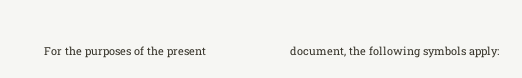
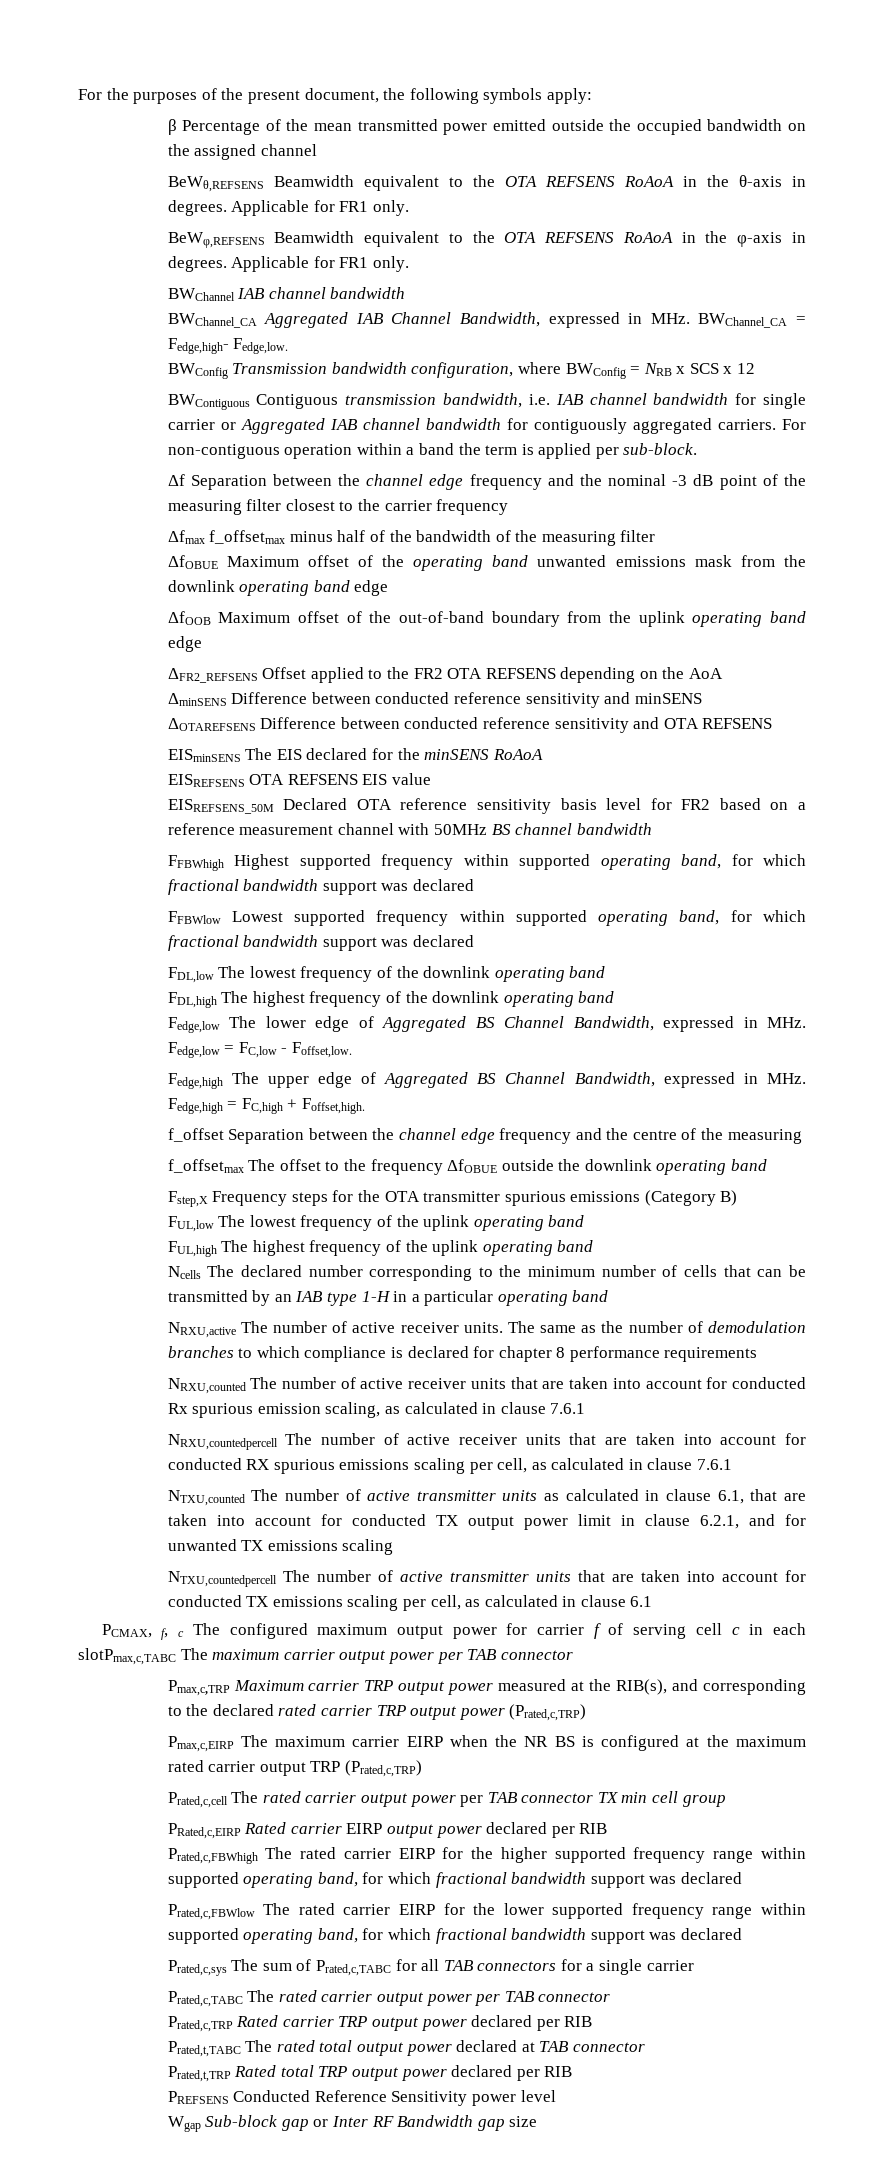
+ β Percentage of the mean transmitted power emitted outside the occupied bandwidth on the assigned channel
+ BeWθ,REFSENS Beamwidth equivalent to the OTA REFSENS RoAoA in the θ-axis in degrees. Applicable for FR1 only.
+ BeWφ,REFSENS Beamwidth equivalent to the OTA REFSENS RoAoA in the φ-axis in degrees. Applicable for FR1 only.
+ BWChannel IAB channel bandwidth
+ BWChannel_CA Aggregated IAB Channel Bandwidth, expressed in MHz. BWChannel_CA = Fedge,high- Fedge,low.
+ BWConfig Transmission bandwidth configuration, where BWConfig = NRB x SCS x 12
+ BWContiguous Contiguous transmission bandwidth, i.e. IAB channel bandwidth for single carrier or Aggregated IAB channel bandwidth for contiguously aggregated carriers. For non-contiguous operation within a band the term is applied per sub-block.
+ Δf Separation between the channel edge frequency and the nominal -3 dB point of the measuring filter closest to the carrier frequency
+ Δfmax f_offsetmax minus half of the bandwidth of the measuring filter
+ ΔfOBUE Maximum offset of the operating band unwanted emissions mask from the downlink operating band edge
+ ΔfOOB Maximum offset of the out-of-band boundary from the uplink operating band edge
+ ΔFR2_REFSENS Offset applied to the FR2 OTA REFSENS depending on the AoA
+ ΔminSENS Difference between conducted reference sensitivity and minSENS
+ ΔOTAREFSENS Difference between conducted reference sensitivity and OTA REFSENS
+ EISminSENS The EIS declared for the minSENS RoAoA
+ EISREFSENS OTA REFSENS EIS value
+ EISREFSENS_50M Declared OTA reference sensitivity basis level for FR2 based on a reference measurement channel with 50MHz BS channel bandwidth
+ FFBWhigh Highest supported frequency within supported operating band, for which fractional bandwidth support was declared
+ FFBWlow Lowest supported frequency within supported operating band, for which fractional bandwidth support was declared
+ FDL,low The lowest frequency of the downlink operating band
+ FDL,high The highest frequency of the downlink operating band
+ Fedge,low The lower edge of Aggregated BS Channel Bandwidth, expressed in MHz. Fedge,low = FC,low - Foffset,low.
+ Fedge,high The upper edge of Aggregated BS Channel Bandwidth, expressed in MHz. Fedge,high = FC,high + Foffset,high.
+ f_offset Separation between the channel edge frequency and the centre of the measuring
+ f_offsetmax The offset to the frequency ΔfOBUE outside the downlink operating band
+ Fstep,X Frequency steps for the OTA transmitter spurious emissions (Category B)
+ FUL,low The lowest frequency of the uplink operating band
+ FUL,high The highest frequency of the uplink operating band
+ Ncells The declared number corresponding to the minimum number of cells that can be transmitted by an IAB type 1-H in a particular operating band
+ NRXU,active The number of active receiver units. The same as the number of demodulation branches to which compliance is declared for chapter 8 performance requirements
+ NRXU,counted The number of active receiver units that are taken into account for conducted Rx spurious emission scaling, as calculated in clause 7.6.1
+ NRXU,countedpercell The number of active receiver units that are taken into account for conducted RX spurious emissions scaling per cell, as calculated in clause 7.6.1
+ NTXU,counted The number of active transmitter units as calculated in clause 6.1, that are taken into account for conducted TX output power limit in clause 6.2.1, and for unwanted TX emissions scaling
+ NTXU,countedpercell The number of active transmitter units that are taken into account for conducted TX emissions scaling per cell, as calculated in clause 6.1
+ PCMAX, f, c The configured maximum output power for carrier f of serving cell c in each slotPmax,c,TABC The maximum carrier output power per TAB connector
+ Pmax,c,TRP Maximum carrier TRP output power measured at the RIB(s), and corresponding to the declared rated carrier TRP output power (Prated,c,TRP)
+ Pmax,c,EIRP The maximum carrier EIRP when the NR BS is configured at the maximum rated carrier output TRP (Prated,c,TRP)
+ Prated,c,cell The rated carrier output power per TAB connector TX min cell group
+ PRated,c,EIRP Rated carrier EIRP output power declared per RIB
+ Prated,c,FBWhigh The rated carrier EIRP for the higher supported frequency range within supported operating band, for which fractional bandwidth support was declared
+ Prated,c,FBWlow The rated carrier EIRP for the lower supported frequency range within supported operating band, for which fractional bandwidth support was declared
+ Prated,c,sys The sum of Prated,c,TABC for all TAB connectors for a single carrier
+ Prated,c,TABC The rated carrier output power per TAB connector
+ Prated,c,TRP Rated carrier TRP output power declared per RIB
+ Prated,t,TABC The rated total output power declared at TAB connector
+ Prated,t,TRP Rated total TRP output power declared per RIB
+ PREFSENS Conducted Reference Sensitivity power level
+ Wgap Sub-block gap or Inter RF Bandwidth gap size

